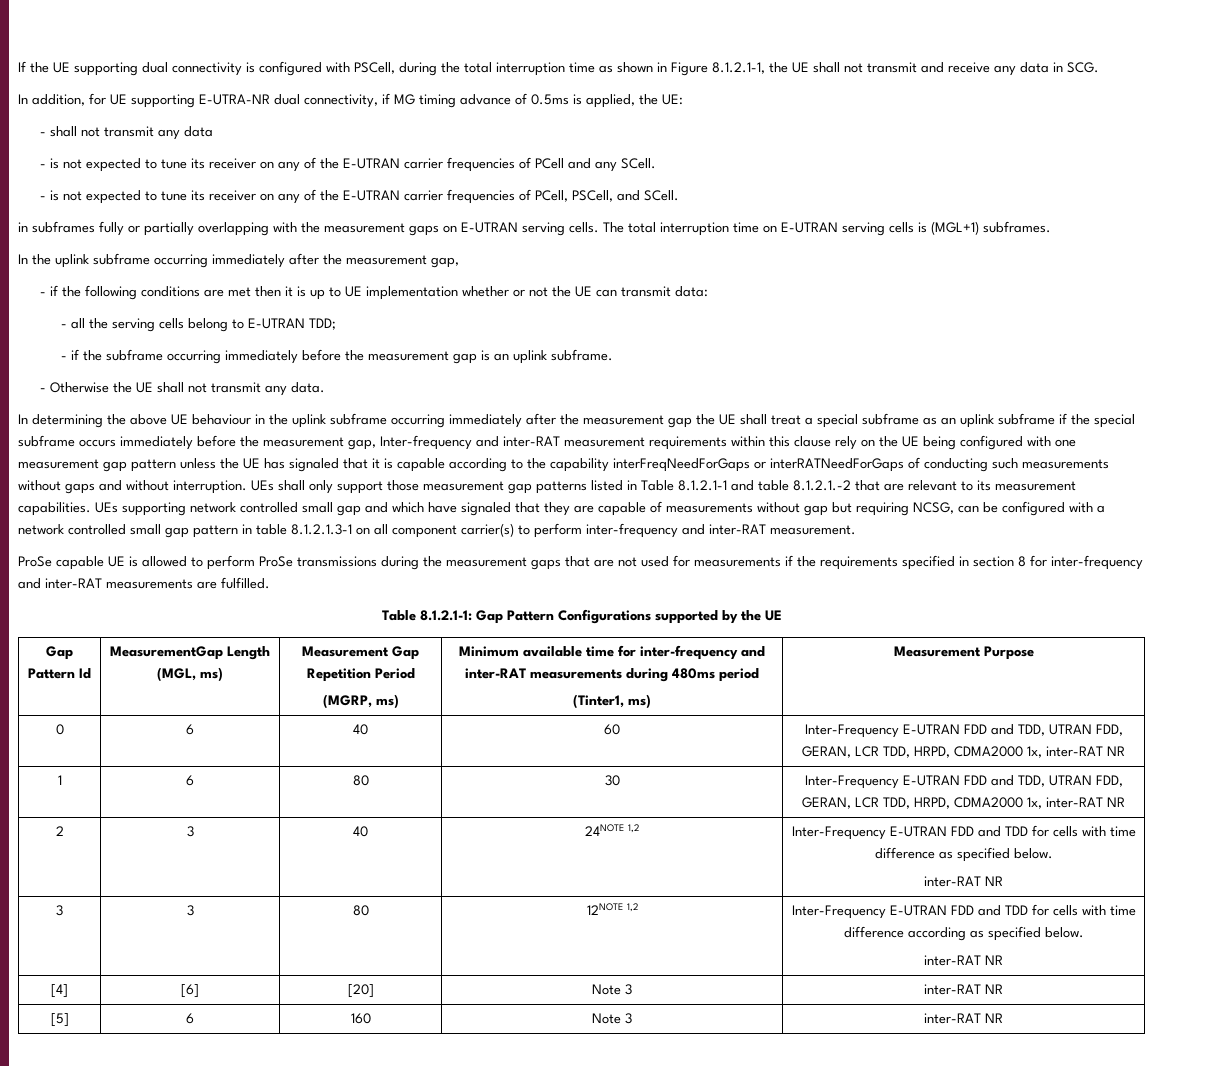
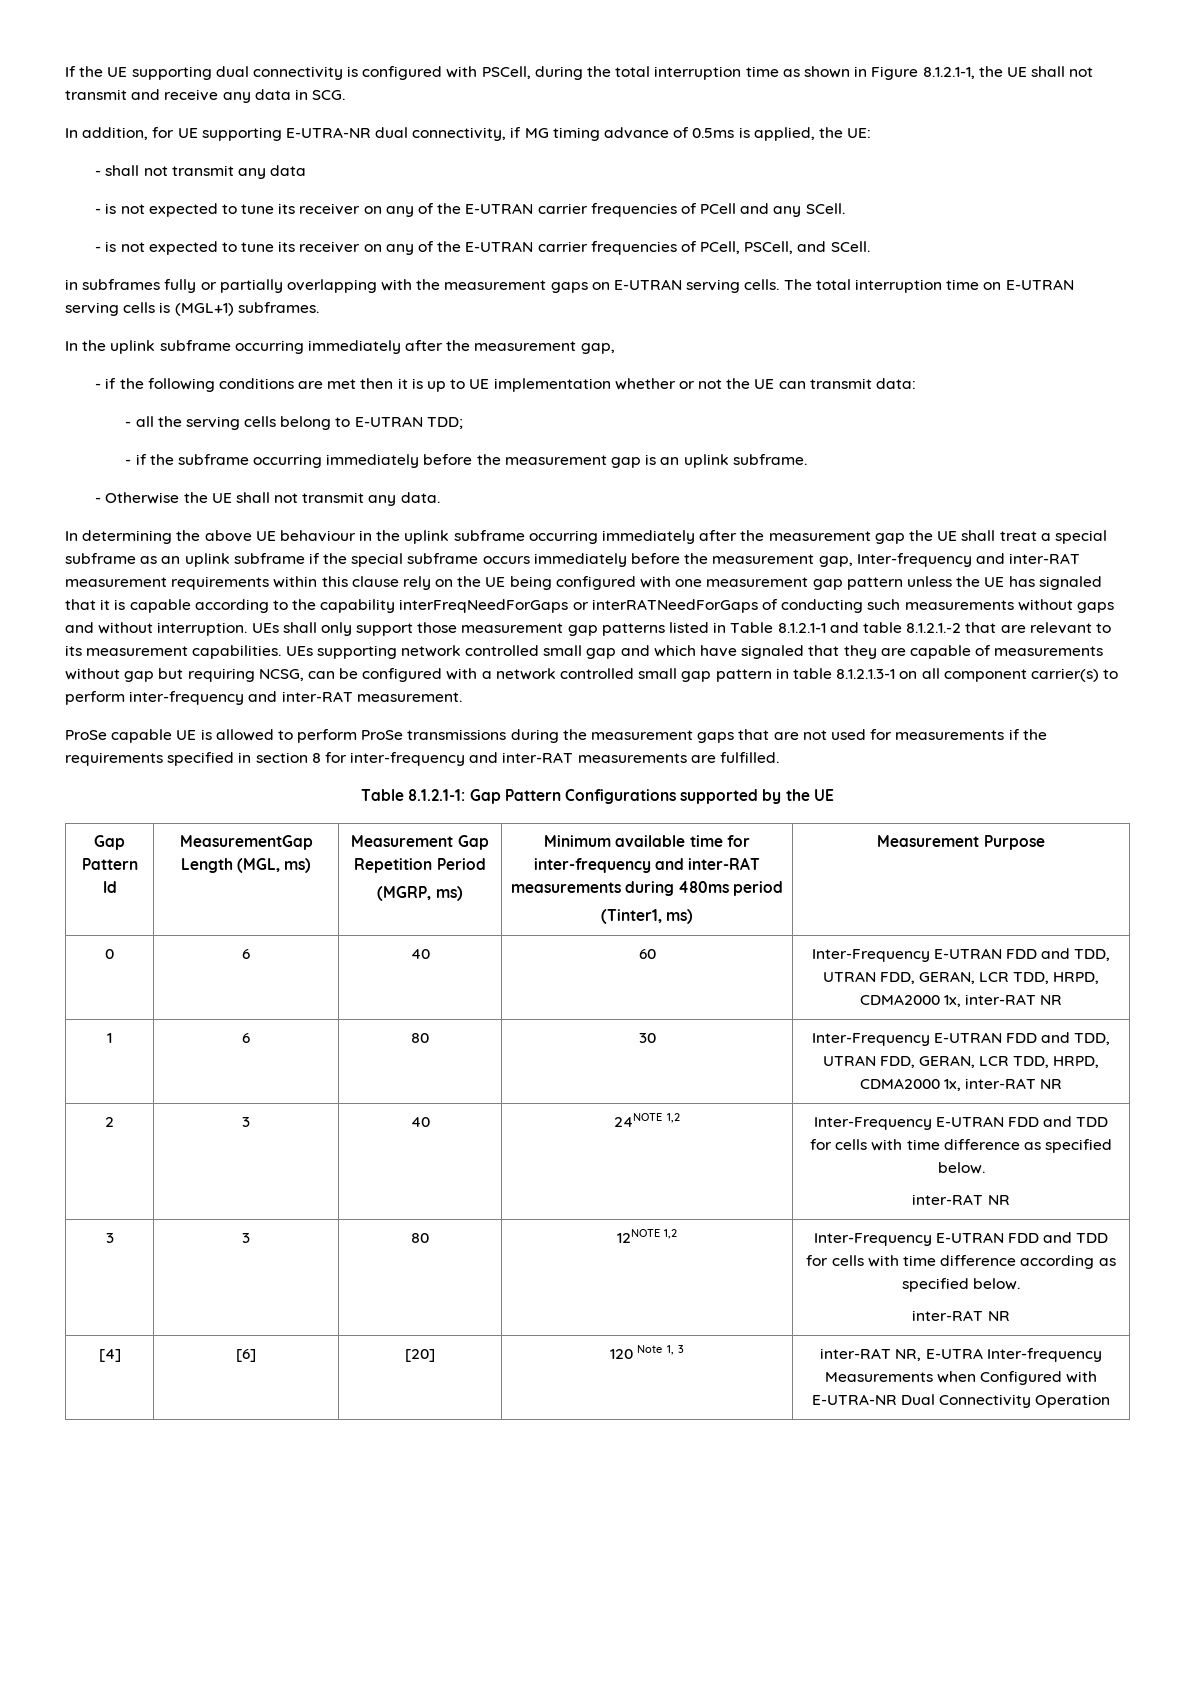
- [4] | [6] | [20] | Note 3 | inter-RAT NR
- [5] | 6 | 160 | Note 3 | inter-RAT NR
+ [4] | [6] | [20] | 120 Note 1, 3 | inter-RAT NR, E-UTRA Inter-frequency Measurements when Configured with E-UTRA-NR Dual Connectivity Operation

